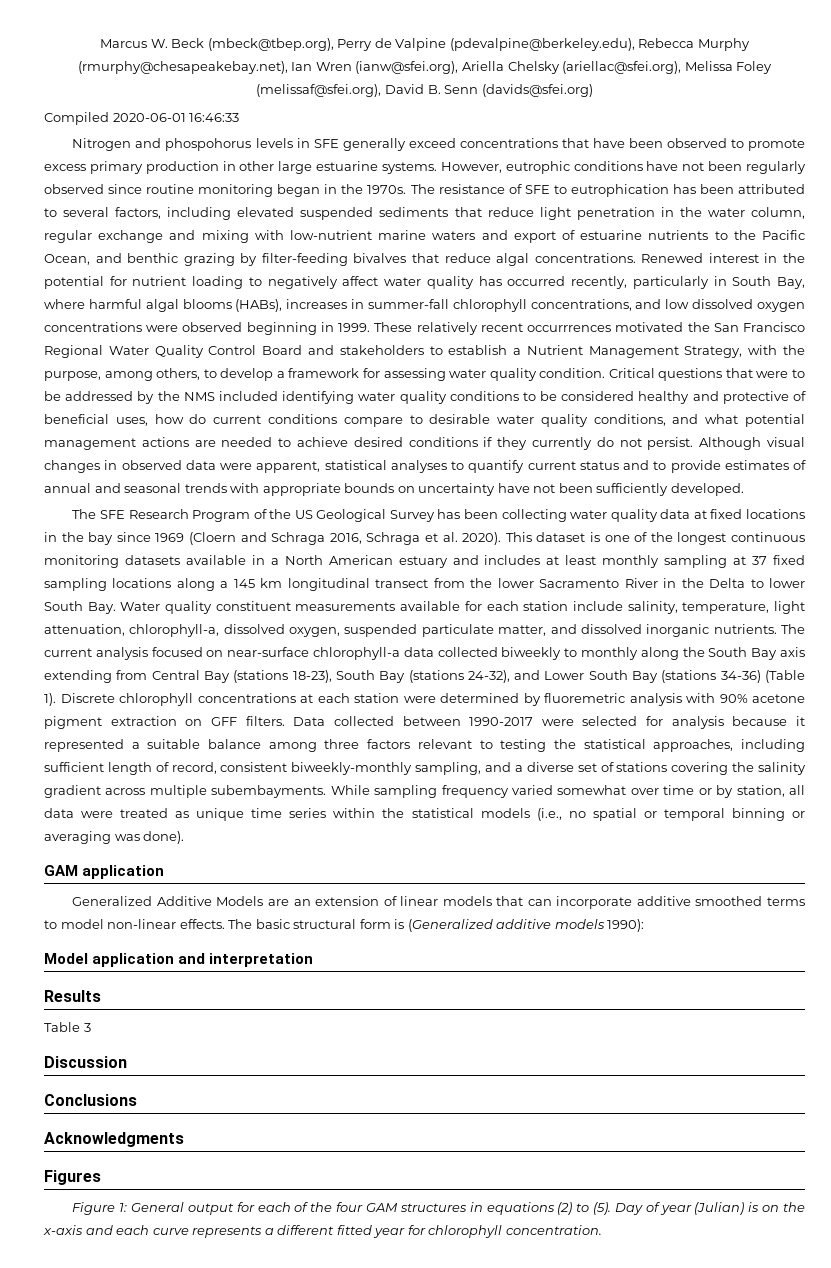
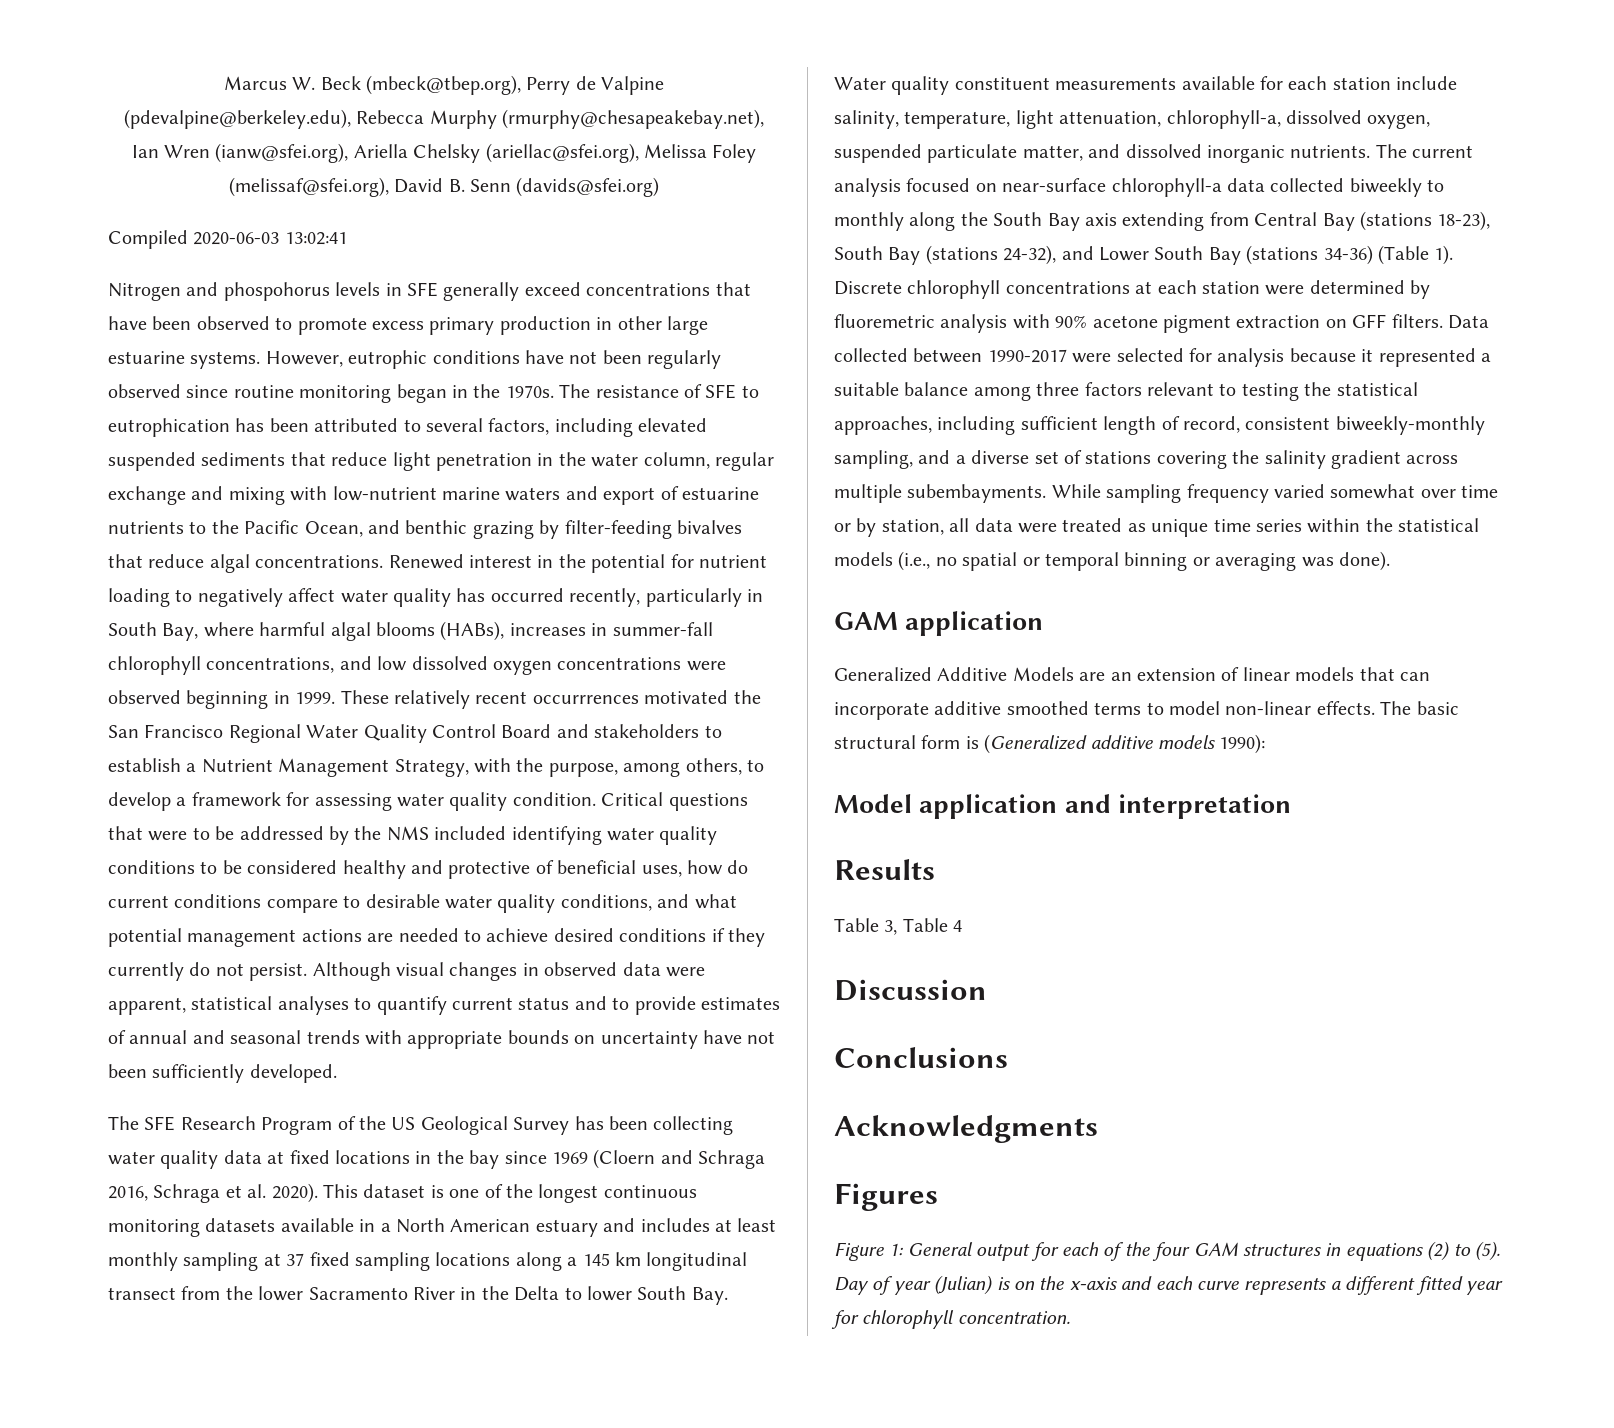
- Compiled 2020-06-01 16:46:33
+ Compiled 2020-06-03 13:02:41
- Table 3
+ Table 3, Table 4

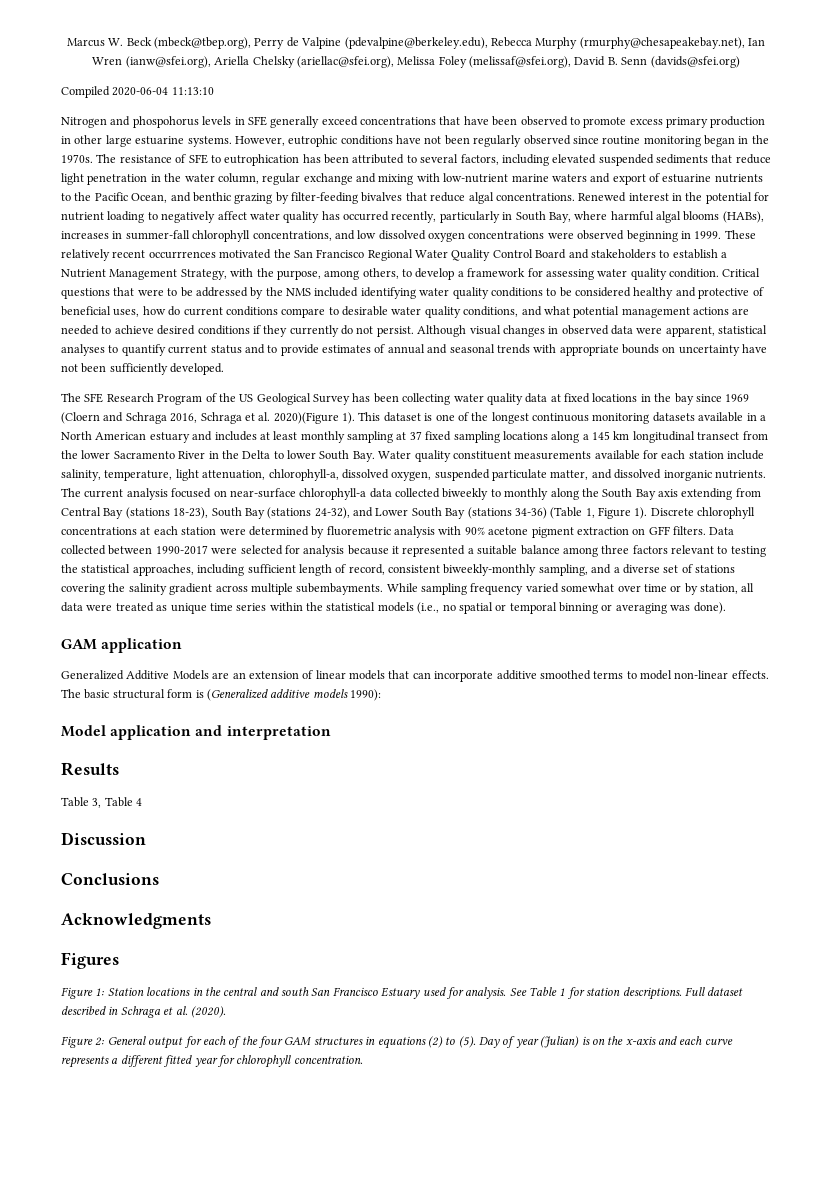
- Compiled 2020-06-03 13:02:41
+ Compiled 2020-06-04 11:13:10
- The SFE Research Program of the US Geological Survey has been collecting water quality data at fixed locations in the bay since 1969 (Cloern and Schraga 2016, Schraga et al. 2020).
+ The SFE Research Program of the US Geological Survey has been collecting water quality data at fixed locations in the bay since 1969 (Cloern and Schraga 2016, Schraga et al. 2020)(Figure 1).
- The current analysis focused on near-surface chlorophyll-a data collected biweekly to monthly along the South Bay axis extending from Central Bay (stations 18-23), South Bay (stations 24-32), and Lower South Bay (stations 34-36) (Table 1).
+ The current analysis focused on near-surface chlorophyll-a data collected biweekly to monthly along the South Bay axis extending from Central Bay (stations 18-23), South Bay (stations 24-32), and Lower South Bay (stations 34-36) (Table 1, Figure 1).
- Figure 1: General output for each of the four GAM structures in equations (2) to (5).
+ Figure 1: Station locations in the central and south San Francisco Estuary used for analysis. See Table 1 for station descriptions. Full dataset described in Schraga et al. (2020).
+ Figure 2: General output for each of the four GAM structures in equations (2) to (5).

